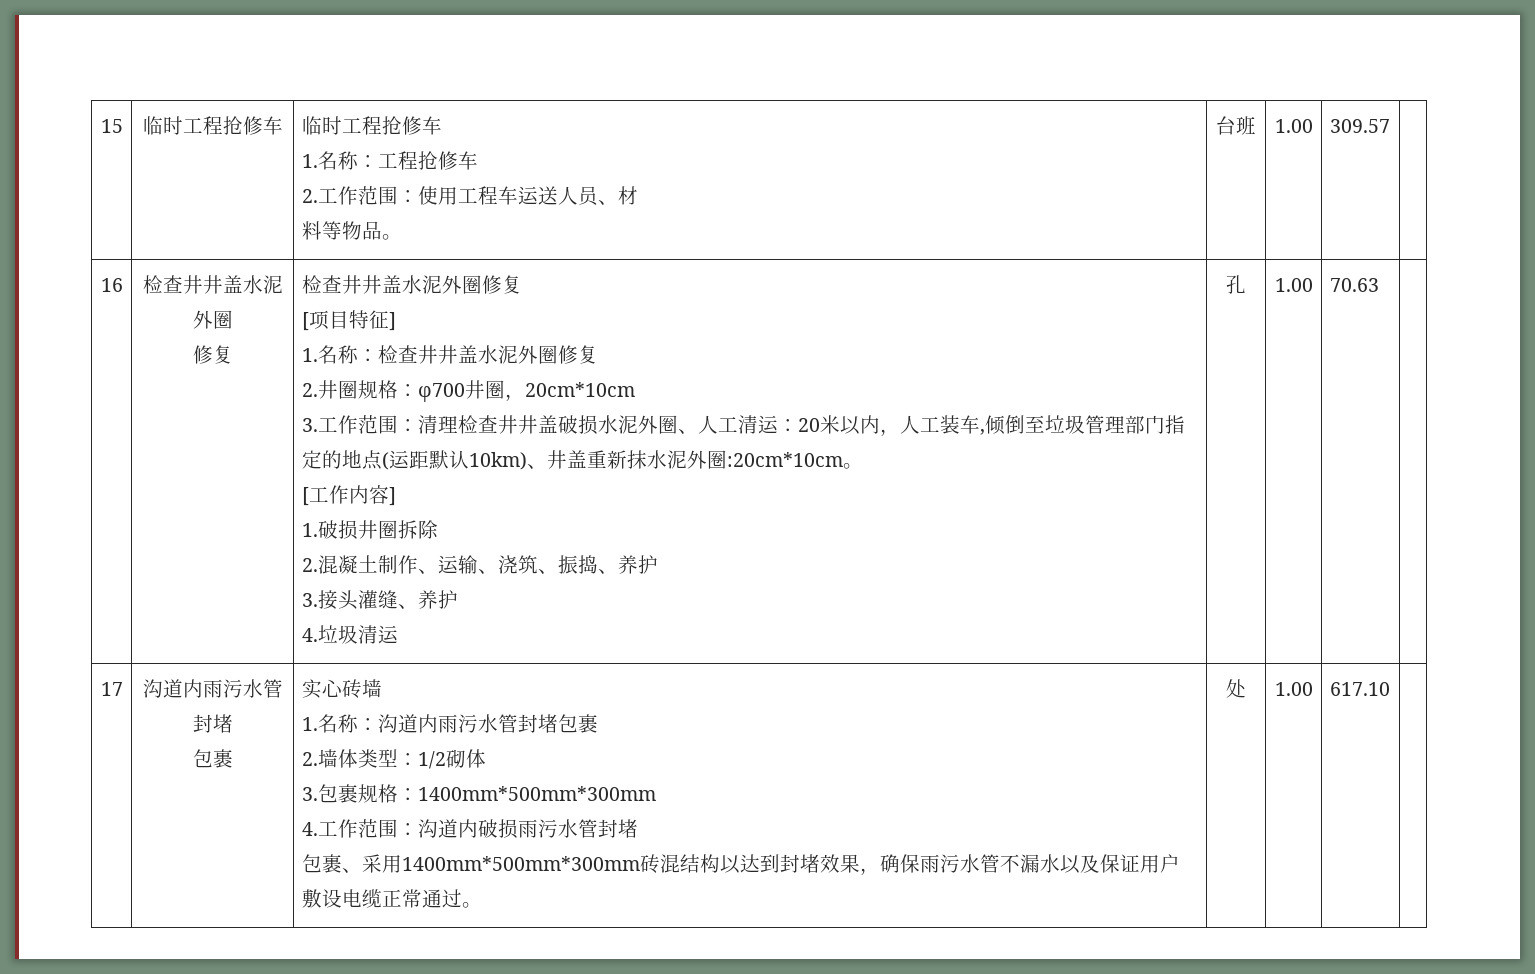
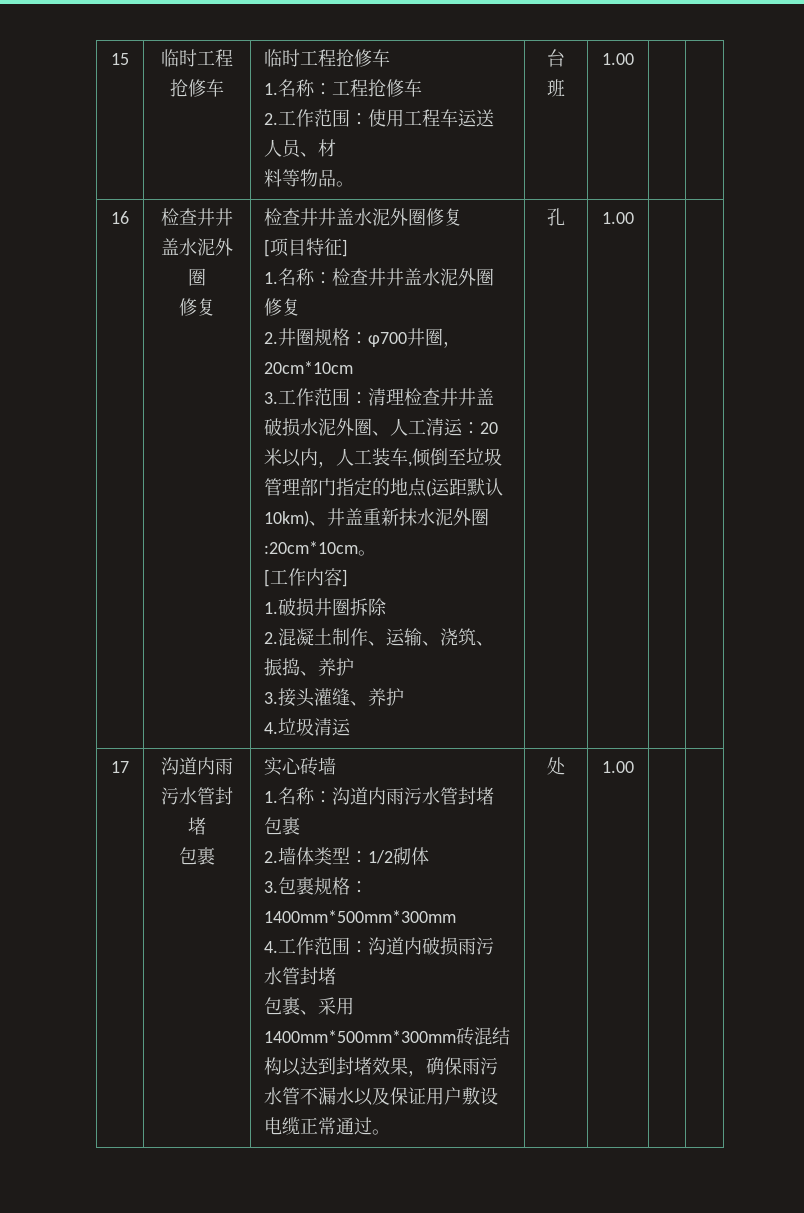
  15 | 临时工程抢修车 | 临时工程抢修车
  1.名称：工程抢修车
  2.工作范围：使用工程车运送人员、材
- 料等物品。 | 台班 | 1.00 | 309.57 |
+ 料等物品。 | 台班 | 1.00 | |
- 70.63
- 617.10

